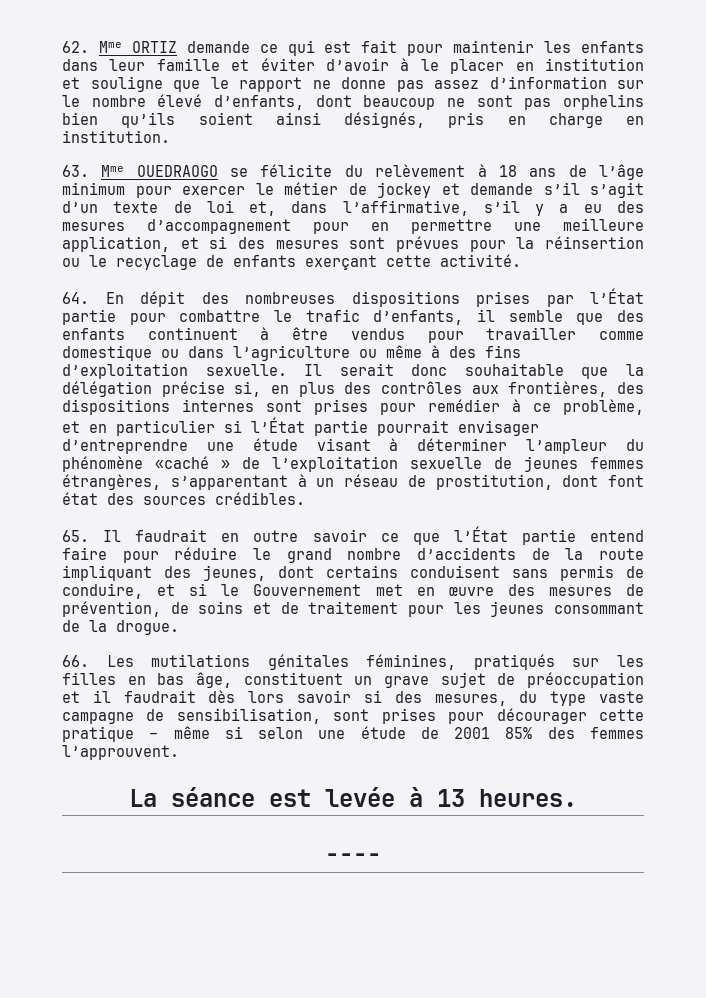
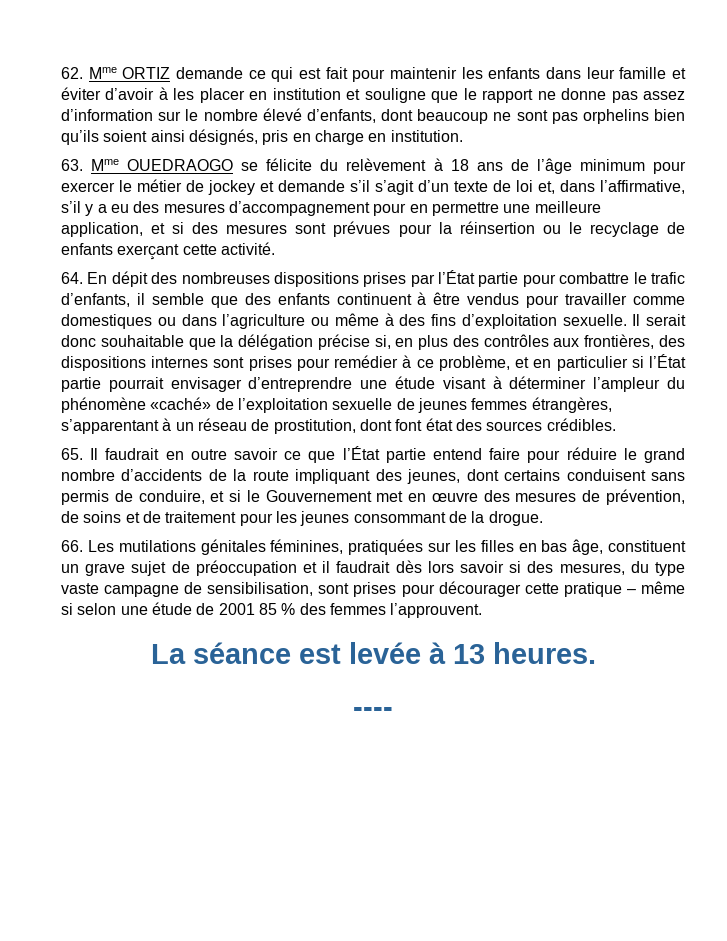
- 62. Mme ORTIZ demande ce qui est fait pour maintenir les enfants dans leur famille et éviter d’avoir à le placer en institution et souligne que le rapport ne donne pas assez d’information sur le nombre élevé d’enfants, dont beaucoup ne sont pas orphelins bien qu’ils soient ainsi désignés, pris en charge en institution.
+ 62. Mme ORTIZ demande ce qui est fait pour maintenir les enfants dans leur famille et éviter d’avoir à les placer en institution et souligne que le rapport ne donne pas assez d’information sur le nombre élevé d’enfants, dont beaucoup ne sont pas orphelins bien qu’ils soient ainsi désignés, pris en charge en institution.
- 64. En dépit des nombreuses dispositions prises par l’État partie pour combattre le trafic d’enfants, il semble que des enfants continuent à être vendus pour travailler comme domestique ou dans l’agriculture ou même à des fins d’exploitation sexuelle.
+ 64. En dépit des nombreuses dispositions prises par l’État partie pour combattre le trafic d’enfants, il semble que des enfants continuent à être vendus pour travailler comme domestiques ou dans l’agriculture ou même à des fins d’exploitation sexuelle.
- Il serait donc souhaitable que la délégation précise si, en plus des contrôles aux frontières, des dispositions internes sont prises pour remédier à ce problème, et en particulier si l’État partie pourrait envisager d’entreprendre une étude visant à déterminer l’ampleur du phénomène «caché » de l’exploitation sexuelle de jeunes femmes étrangères, s’apparentant à un réseau de prostitution, dont font état des sources crédibles.
+ Il serait donc souhaitable que la délégation précise si, en plus des contrôles aux frontières, des dispositions internes sont prises pour remédier à ce problème, et en particulier si l’État partie pourrait envisager d’entreprendre une étude visant à déterminer l’ampleur du phénomène «caché» de l’exploitation sexuelle de jeunes femmes étrangères, s’apparentant à un réseau de prostitution, dont font état des sources crédibles.
- 66. Les mutilations génitales féminines, pratiqués sur les filles en bas âge, constituent un grave sujet de préoccupation et il faudrait dès lors savoir si des mesures, du type vaste campagne de sensibilisation, sont prises pour décourager cette pratique – même si selon une étude de 2001 85% des femmes l’approuvent.
+ 66. Les mutilations génitales féminines, pratiquées sur les filles en bas âge, constituent un grave sujet de préoccupation et il faudrait dès lors savoir si des mesures, du type vaste campagne de sensibilisation, sont prises pour décourager cette pratique – même si selon une étude de 2001 85 % des femmes l’approuvent.

